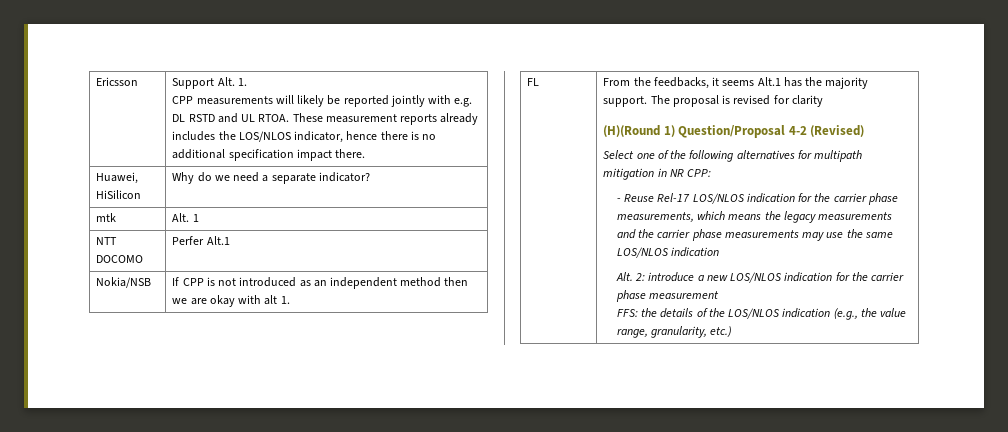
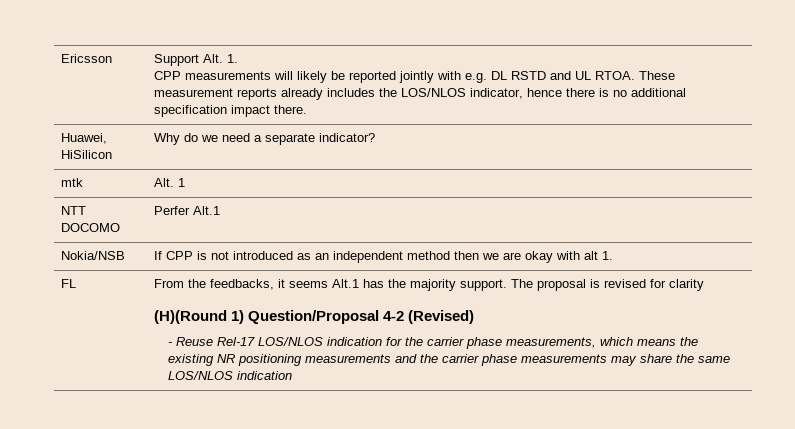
- Select one of the following alternatives for multipath mitigation in NR CPP:
- - Reuse Rel-17 LOS/NLOS indication for the carrier phase measurements, which means the legacy measurements and the carrier phase measurements may use the same LOS/NLOS indication
+ - Reuse Rel-17 LOS/NLOS indication for the carrier phase measurements, which means the existing NR positioning measurements and the carrier phase measurements may share the same LOS/NLOS indication
- Alt. 2: introduce a new LOS/NLOS indication for the carrier phase measurement
- FFS: the details of the LOS/NLOS indication (e.g., the value range, granularity, etc.)

